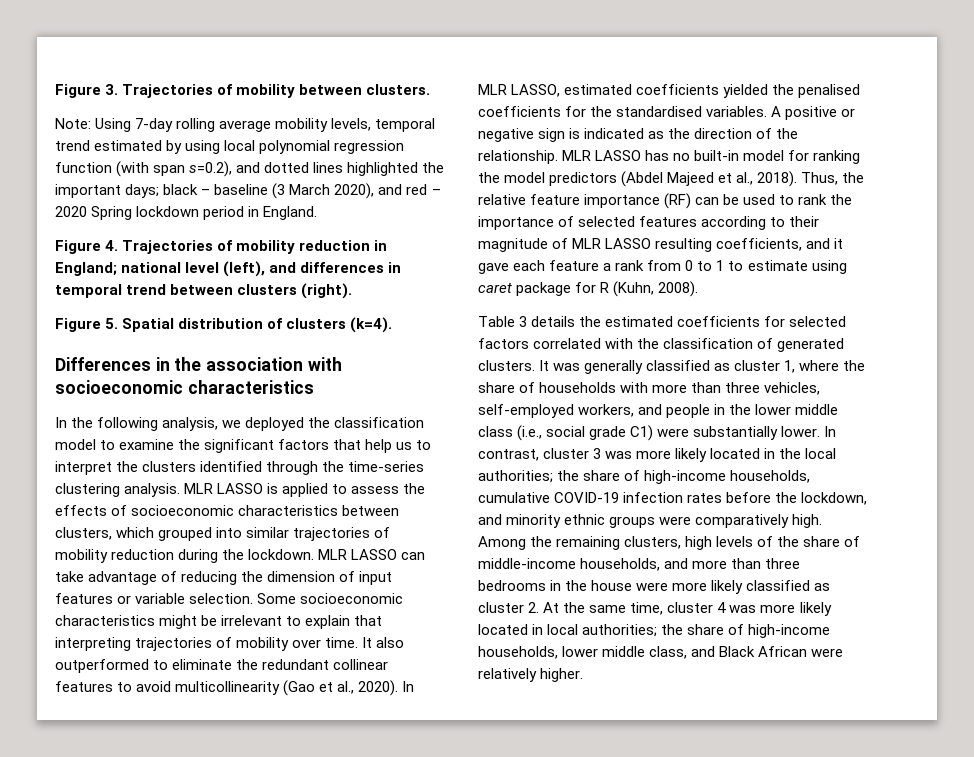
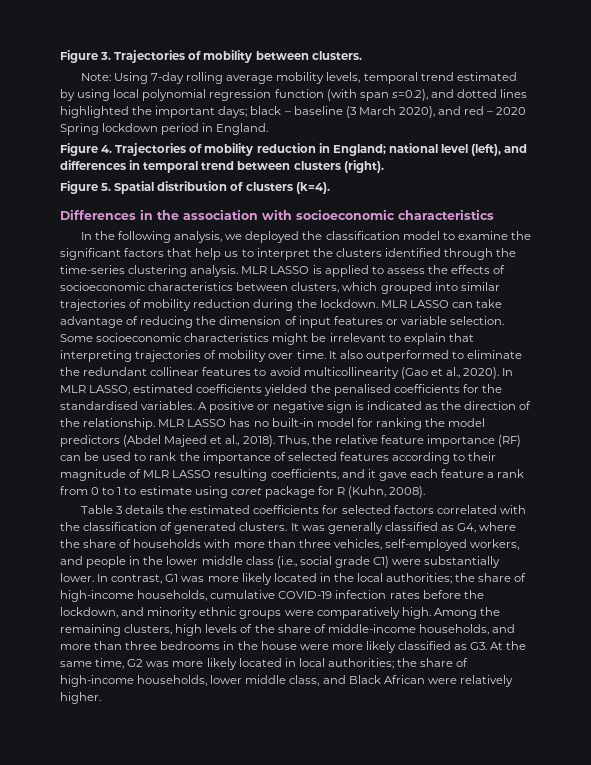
- It was generally classified as cluster 1, where the share of households with more than three vehicles, self-employed workers, and people in the lower middle class (i.e., social grade C1) were substantially lower.
+ It was generally classified as G4, where the share of households with more than three vehicles, self-employed workers, and people in the lower middle class (i.e., social grade C1) were substantially lower.
- In contrast, cluster 3 was more likely located in the local authorities; the share of high-income households, cumulative COVID-19 infection rates before the lockdown, and minority ethnic groups were comparatively high.
+ In contrast, G1 was more likely located in the local authorities; the share of high-income households, cumulative COVID-19 infection rates before the lockdown, and minority ethnic groups were comparatively high.
- Among the remaining clusters, high levels of the share of middle-income households, and more than three bedrooms in the house were more likely classified as cluster 2. At the same time, cluster 4 was more likely located in local authorities; the share of high-income households, lower middle class, and Black African were relatively higher.
+ Among the remaining clusters, high levels of the share of middle-income households, and more than three bedrooms in the house were more likely classified as G3. At the same time, G2 was more likely located in local authorities; the share of high-income households, lower middle class, and Black African were relatively higher.

